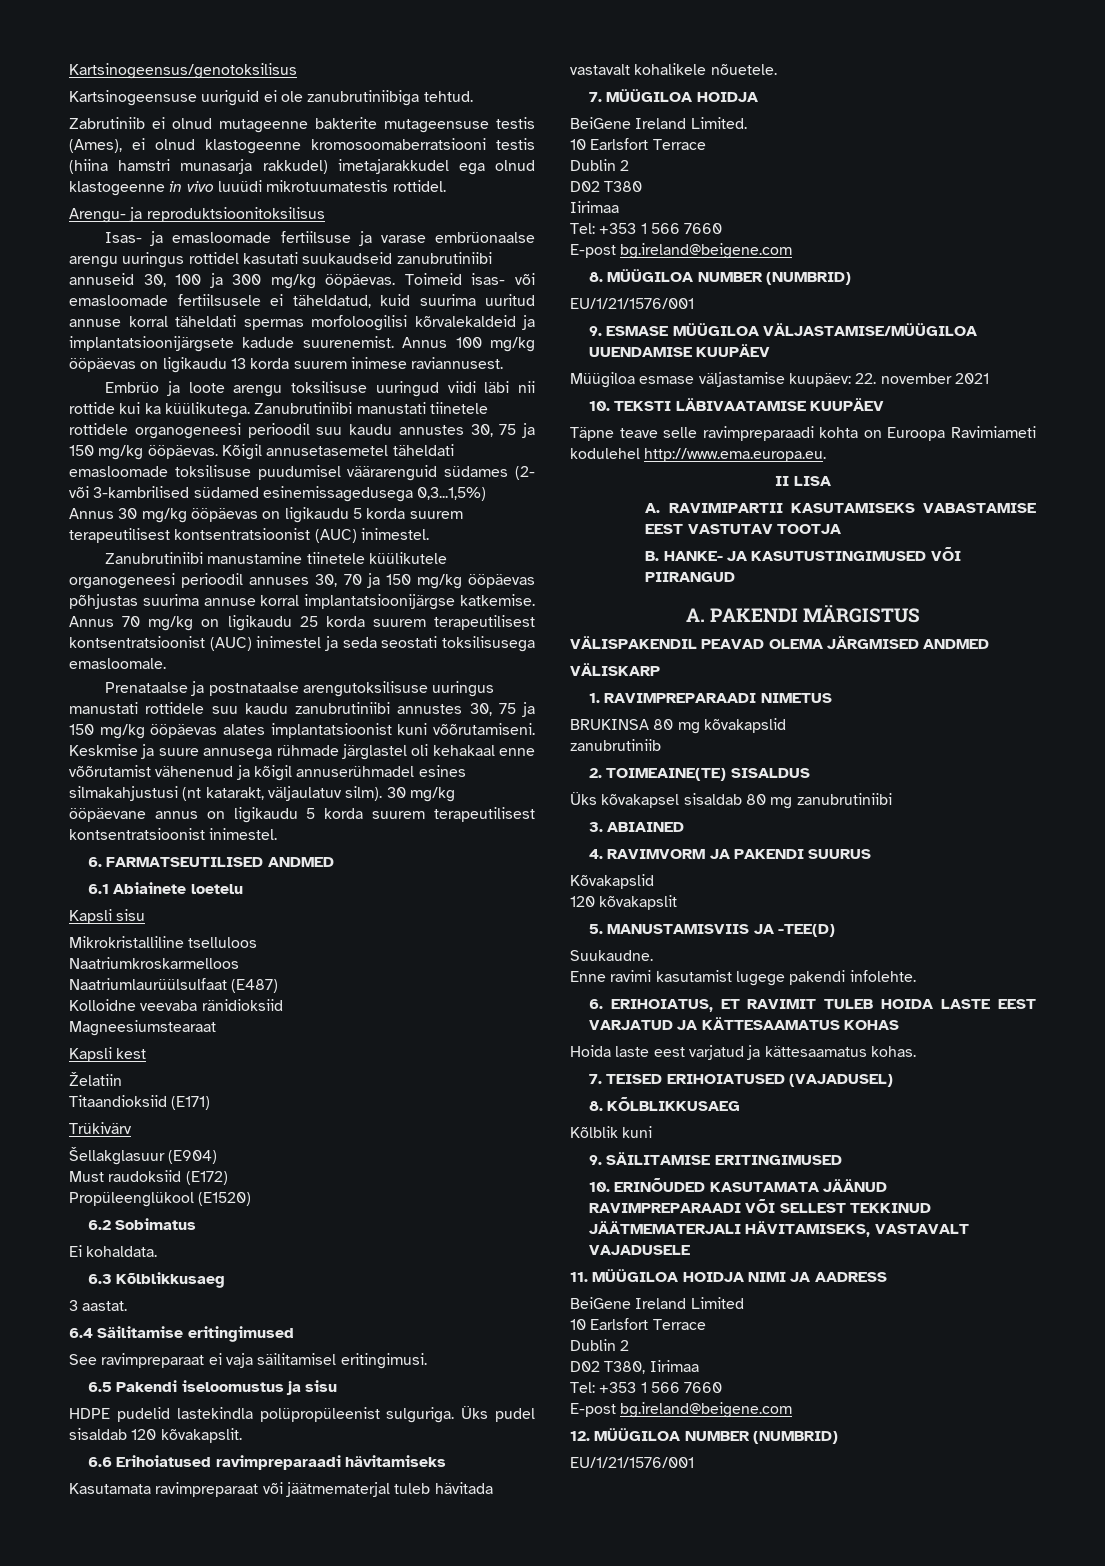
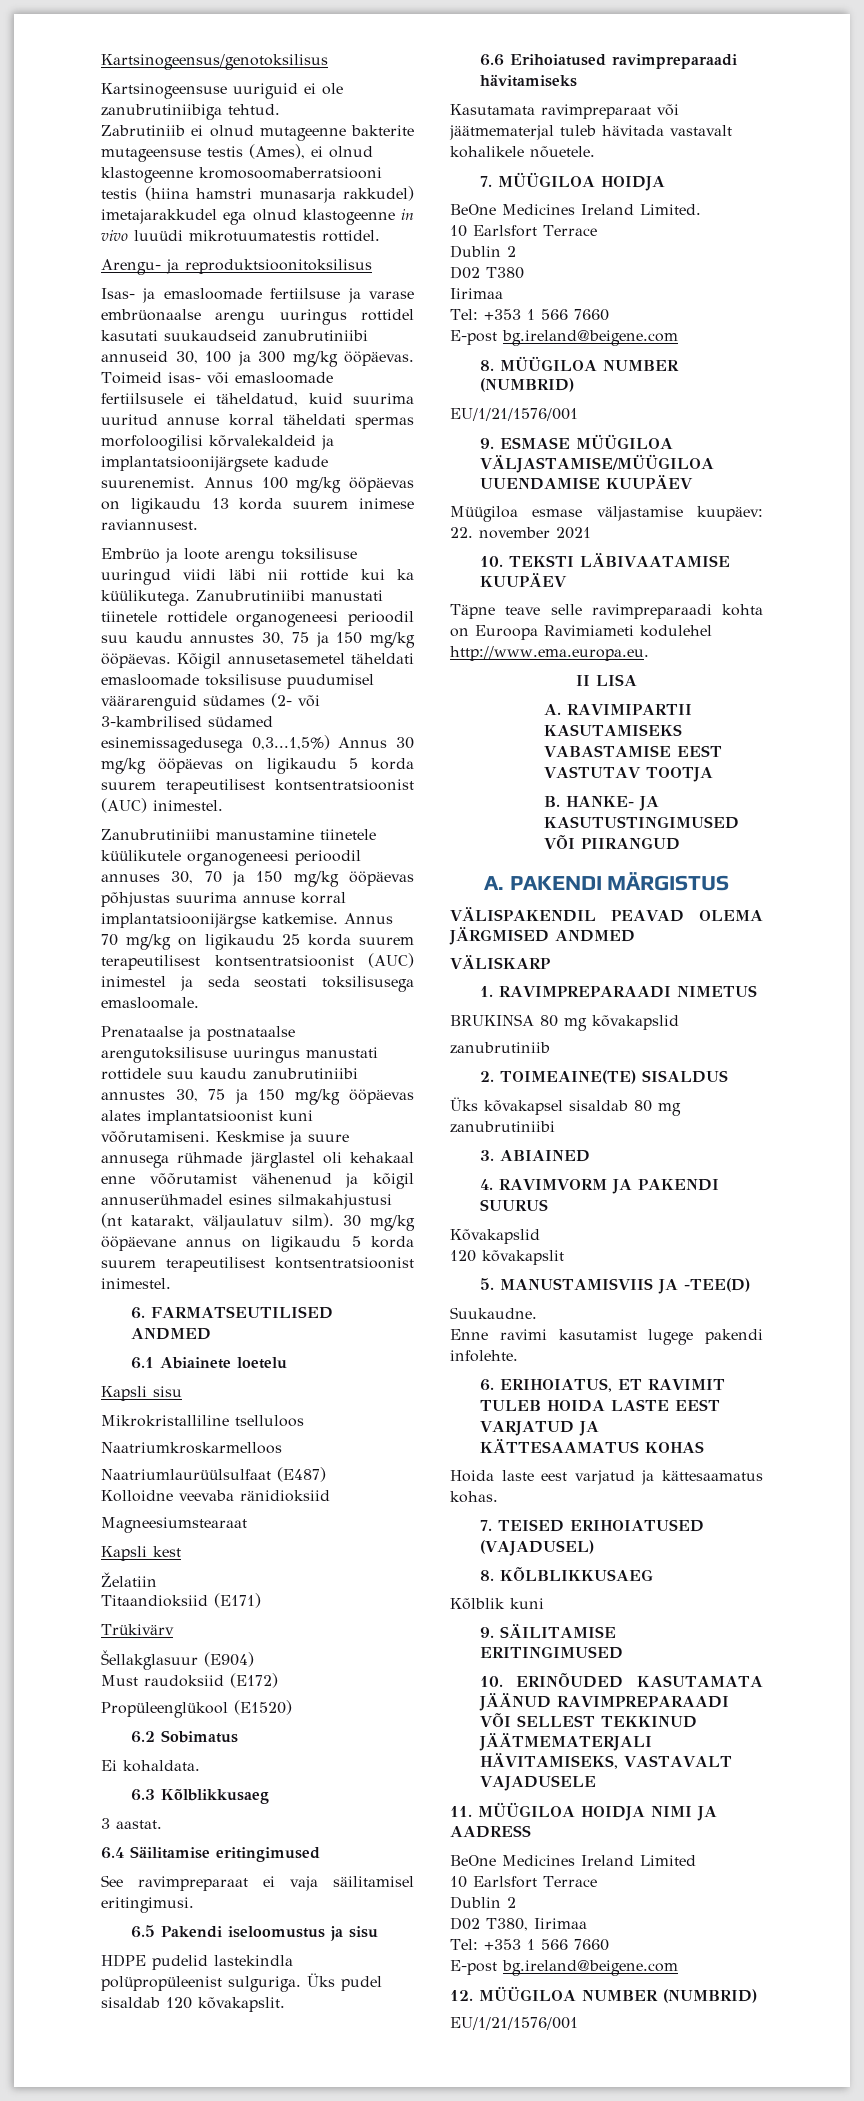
- BeiGene Ireland Limited.
+ BeOne Medicines Ireland Limited.
- BeiGene Ireland Limited
+ BeOne Medicines Ireland Limited

